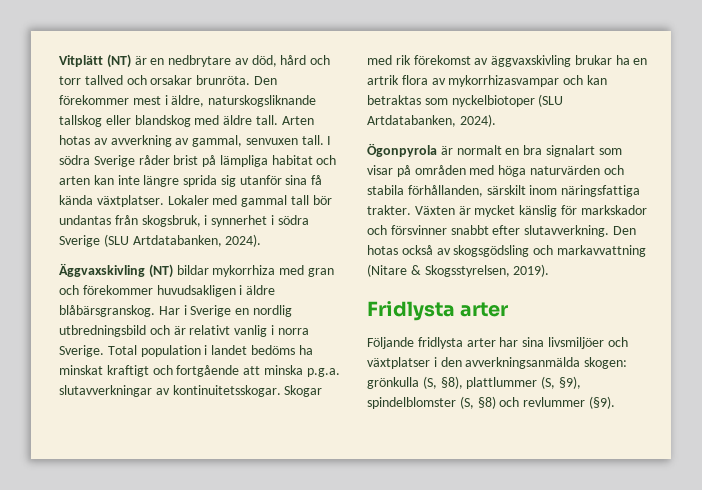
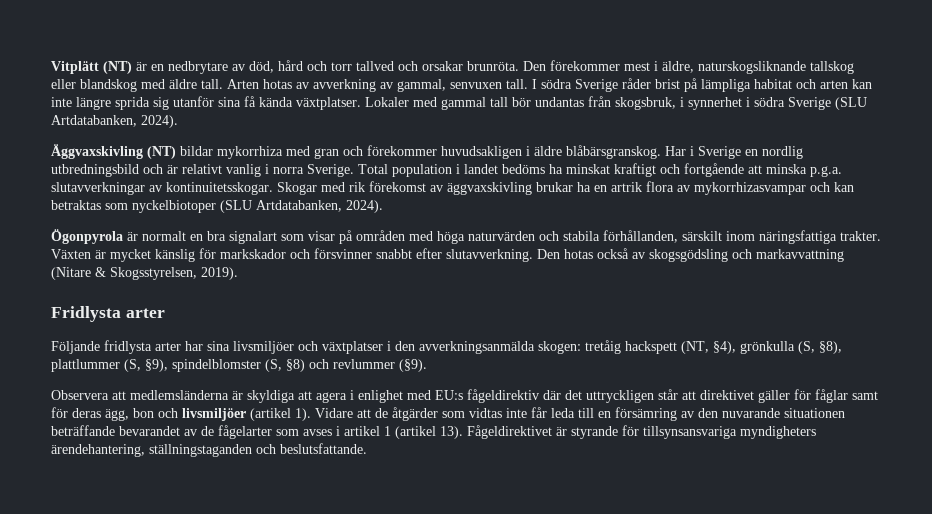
- Följande fridlysta arter har sina livsmiljöer och växtplatser i den avverkningsanmälda skogen: grönkulla (S, §8), plattlummer (S, §9), spindelblomster (S, §8) och revlummer (§9).
+ Följande fridlysta arter har sina livsmiljöer och växtplatser i den avverkningsanmälda skogen: tretåig hackspett (NT, §4), grönkulla (S, §8), plattlummer (S, §9), spindelblomster (S, §8) och revlummer (§9).
+ Observera att medlemsländerna är skyldiga att agera i enlighet med EU:s fågeldirektiv där det uttryckligen står att direktivet gäller för fåglar samt för deras ägg, bon och livsmiljöer (artikel 1). Vidare att de åtgärder som vidtas inte får leda till en försämring av den nuvarande situationen beträffande bevarandet av de fågelarter som avses i artikel 1 (artikel 13). Fågeldirektivet är styrande för tillsynsansvariga myndigheters ärendehantering, ställningstaganden och beslutsfattande.

